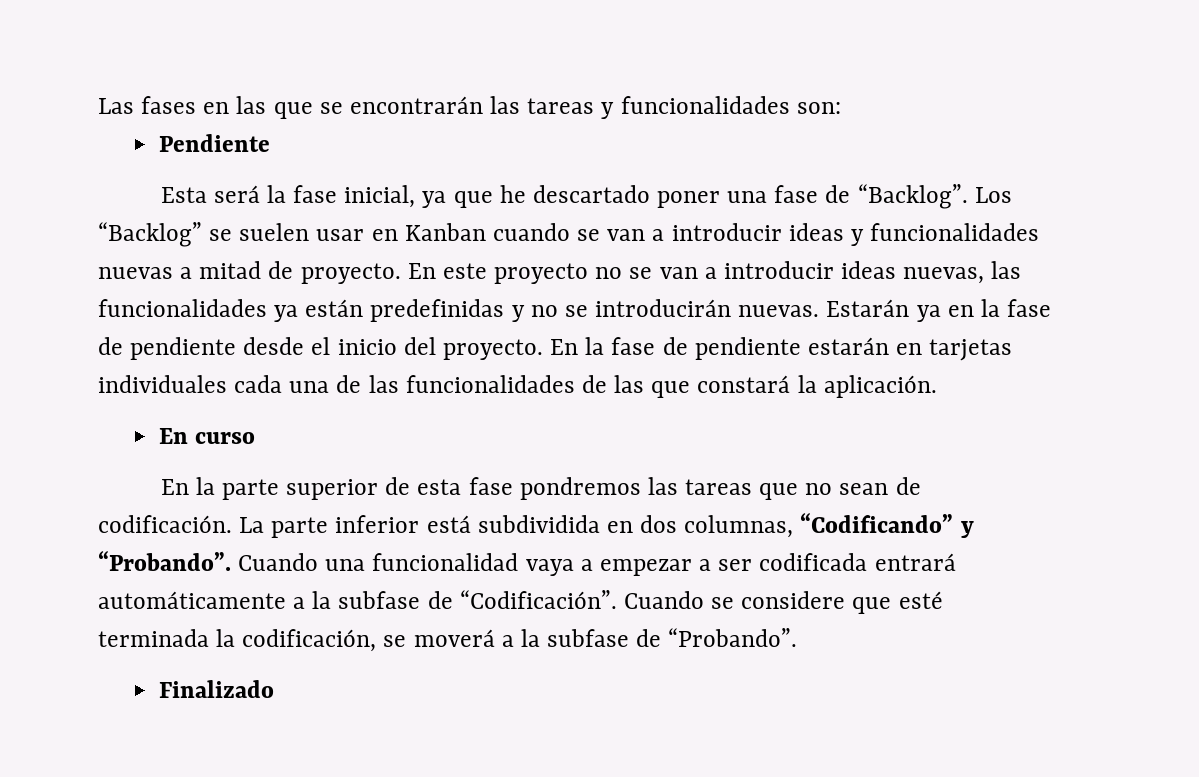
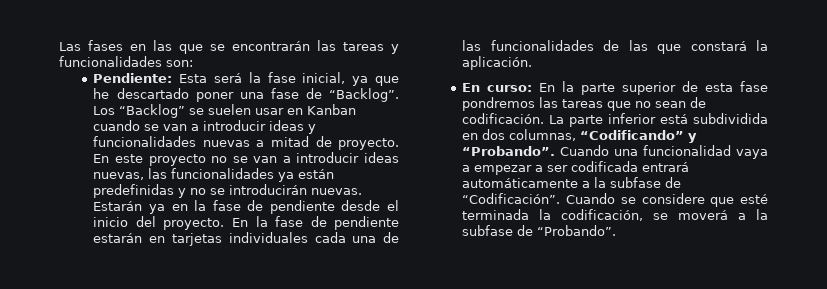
- Pendiente
- Esta será la fase inicial, ya que he descartado poner una fase de “Backlog”.
+ Pendiente: Esta será la fase inicial, ya que he descartado poner una fase de “Backlog”.
- En curso
- En la parte superior de esta fase pondremos las tareas que no sean de codificación.
+ En curso: En la parte superior de esta fase pondremos las tareas que no sean de codificación.
- Finalizado

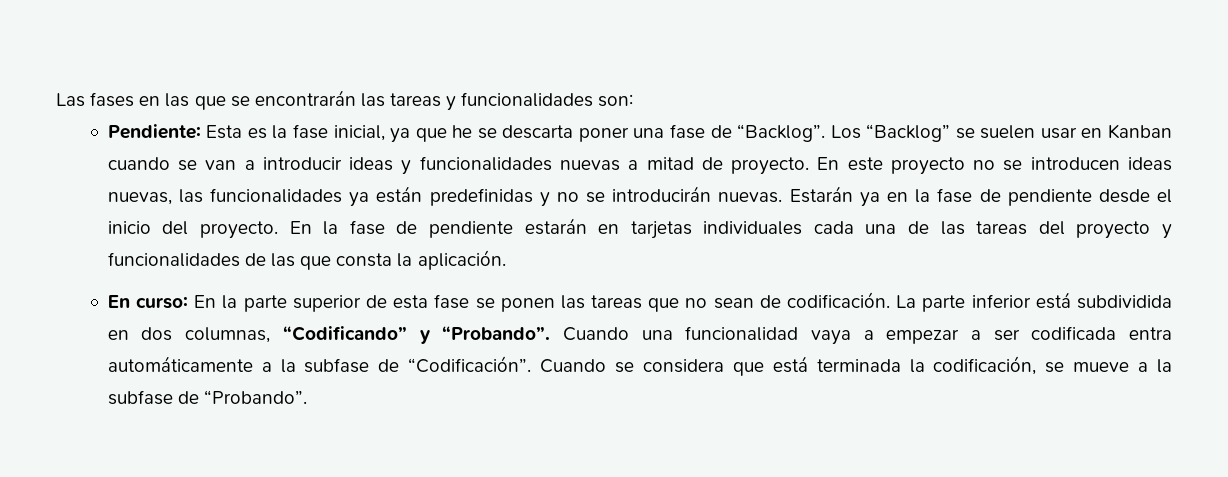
- Pendiente: Esta será la fase inicial, ya que he descartado poner una fase de “Backlog”.
+ Pendiente: Esta es la fase inicial, ya que he se descarta poner una fase de “Backlog”.
- En este proyecto no se van a introducir ideas nuevas, las funcionalidades ya están predefinidas y no se introducirán nuevas.
+ En este proyecto no se introducen ideas nuevas, las funcionalidades ya están predefinidas y no se introducirán nuevas.
- En la fase de pendiente estarán en tarjetas individuales cada una de las funcionalidades de las que constará la aplicación.
+ En la fase de pendiente estarán en tarjetas individuales cada una de las tareas del proyecto y funcionalidades de las que consta la aplicación.
- En curso: En la parte superior de esta fase pondremos las tareas que no sean de codificación.
+ En curso: En la parte superior de esta fase se ponen las tareas que no sean de codificación.
- Cuando una funcionalidad vaya a empezar a ser codificada entrará automáticamente a la subfase de “Codificación”.
+ Cuando una funcionalidad vaya a empezar a ser codificada entra automáticamente a la subfase de “Codificación”.
- Cuando se considere que esté terminada la codificación, se moverá a la subfase de “Probando”.
+ Cuando se considera que está terminada la codificación, se mueve a la subfase de “Probando”.

